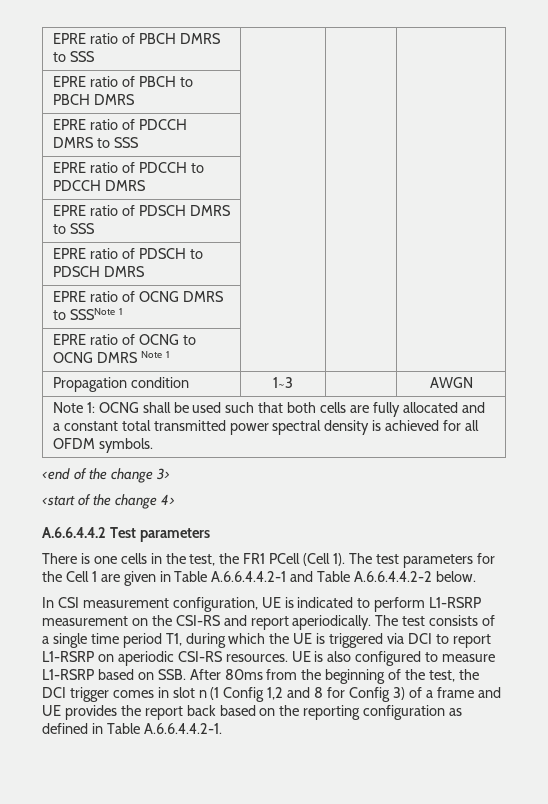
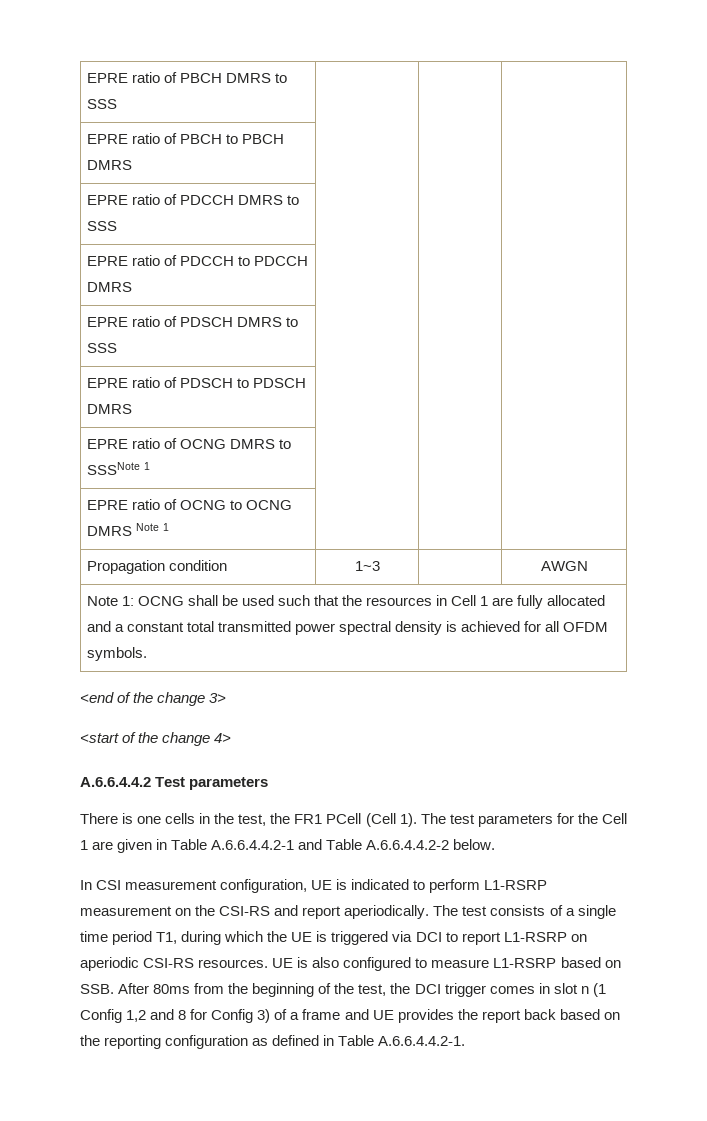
- Note 1: OCNG shall be used such that both cells are fully allocated and a constant total transmitted power spectral density is achieved for all OFDM symbols.
+ Note 1: OCNG shall be used such that the resources in Cell 1 are fully allocated and a constant total transmitted power spectral density is achieved for all OFDM symbols.

